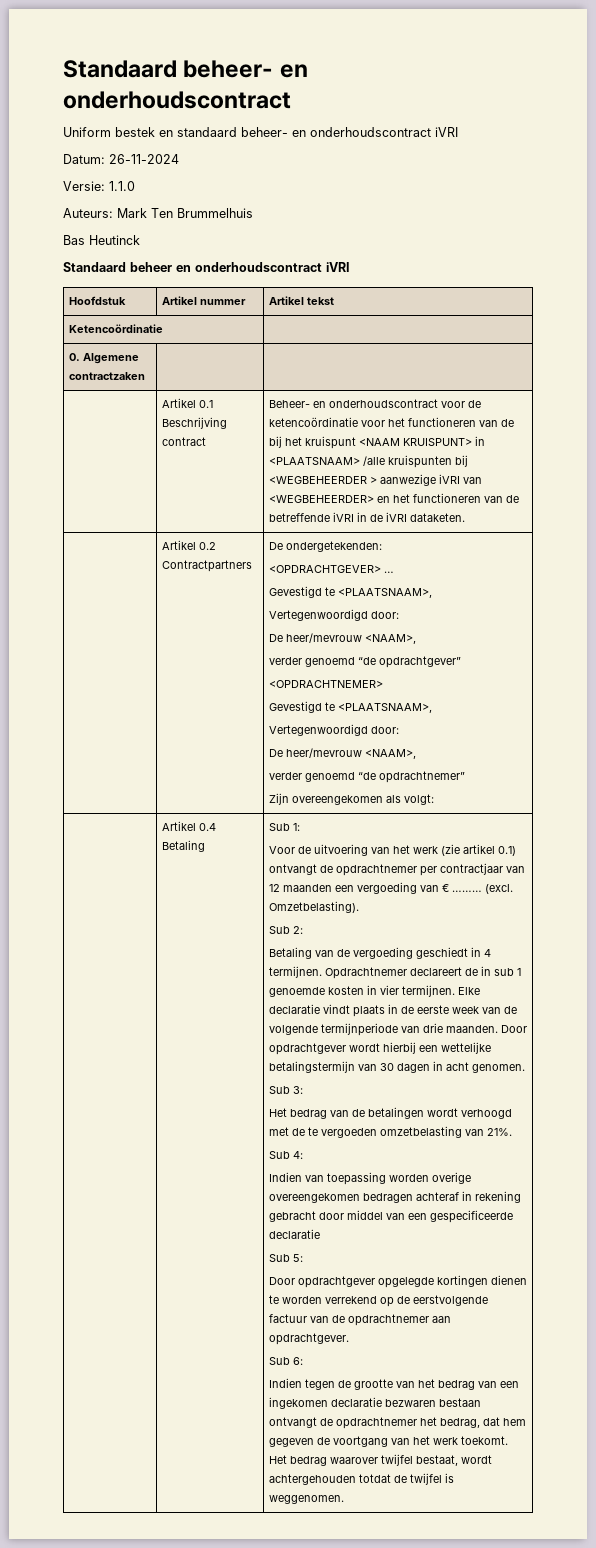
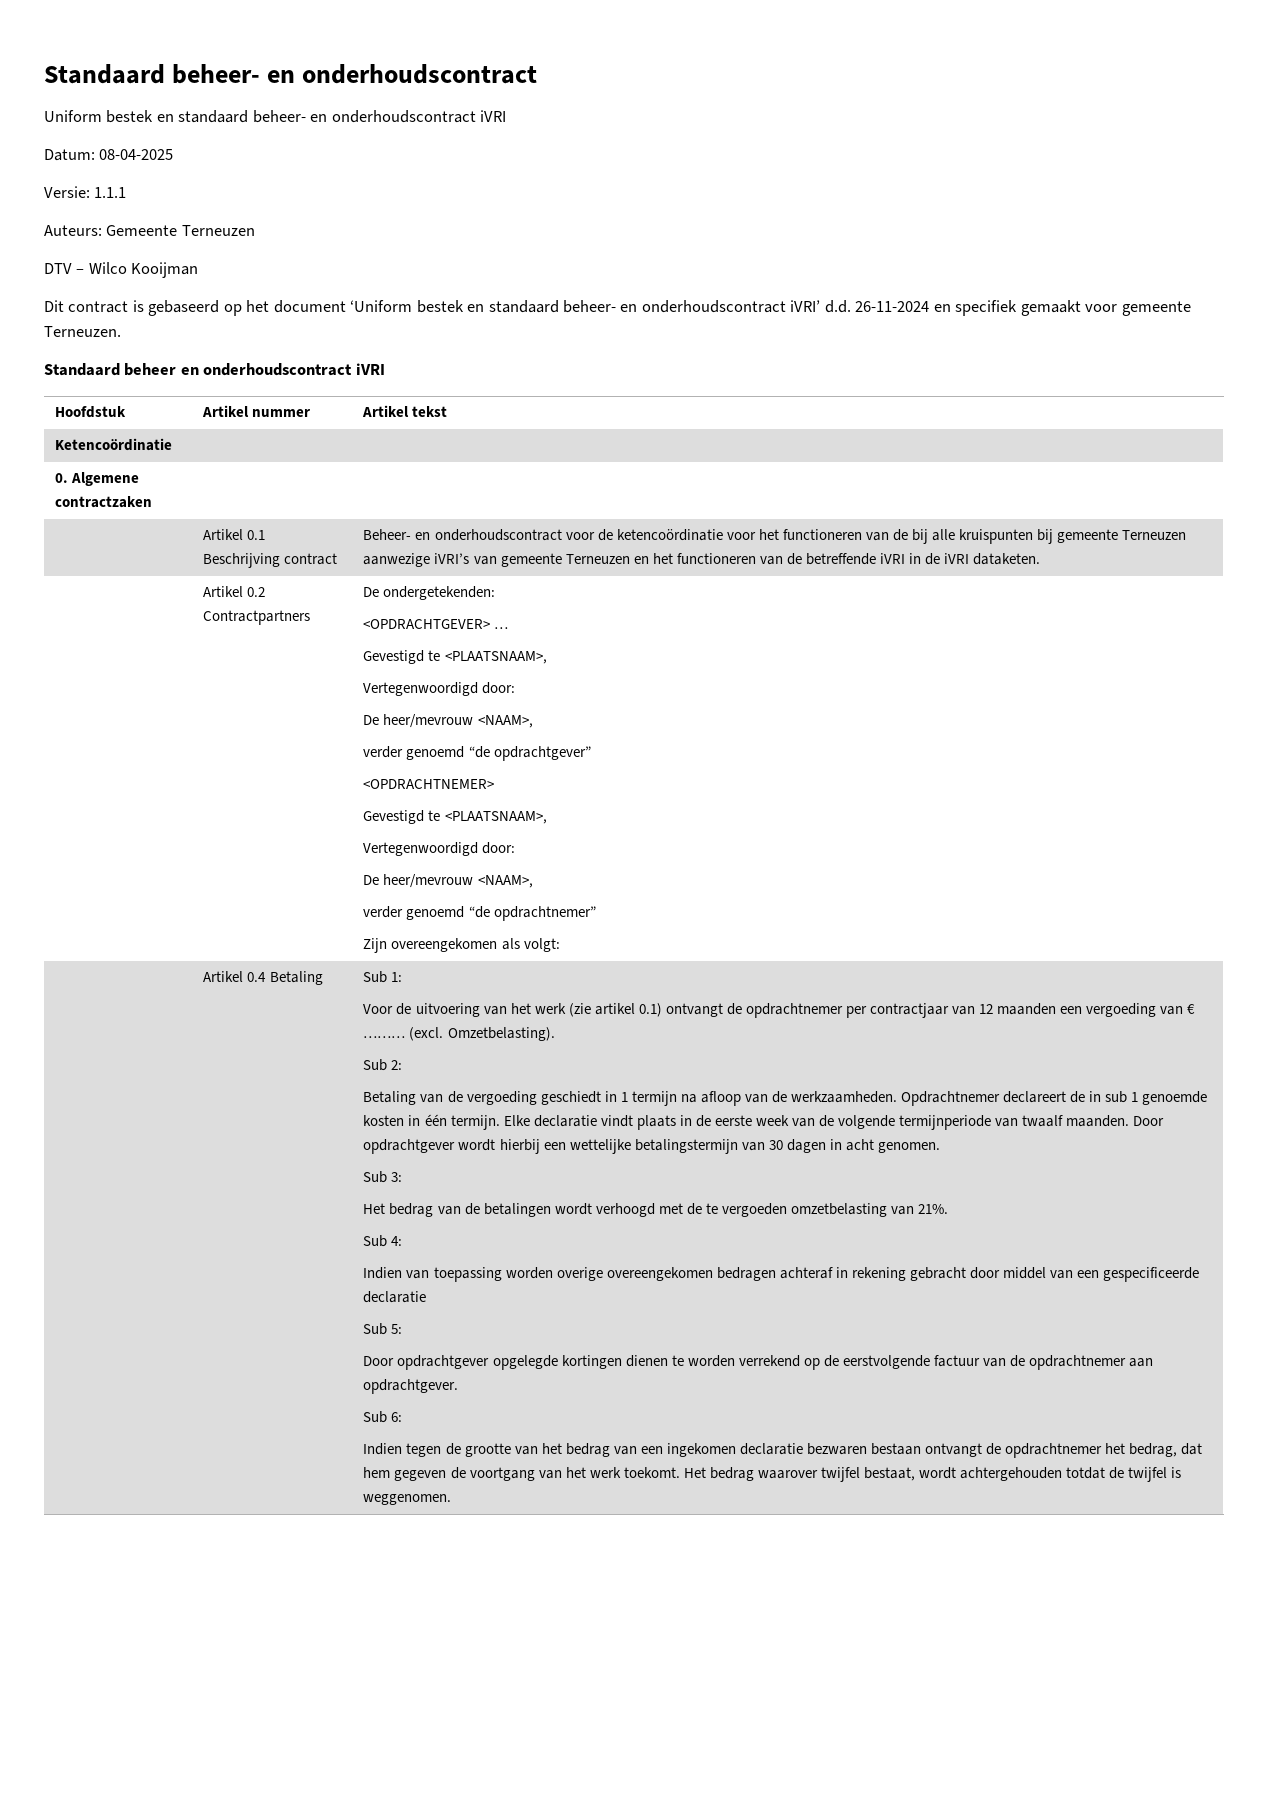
- Datum: 26-11-2024
+ Datum: 08-04-2025
- Versie: 1.1.0
+ Versie: 1.1.1
- Auteurs: Mark Ten Brummelhuis
- Bas Heutinck
+ Auteurs: Gemeente Terneuzen
+ DTV – Wilco Kooijman
+ Dit contract is gebaseerd op het document ‘Uniform bestek en standaard beheer- en onderhoudscontract iVRI’ d.d. 26-11-2024 en specifiek gemaakt voor gemeente Terneuzen.
- Beheer- en onderhoudscontract voor de ketencoördinatie voor het functioneren van de bij het kruispunt <NAAM KRUISPUNT> in <PLAATSNAAM> /alle kruispunten bij <WEGBEHEERDER > aanwezige iVRI van <WEGBEHEERDER> en het functioneren van de betreffende iVRI in de iVRI dataketen.
+ Beheer- en onderhoudscontract voor de ketencoördinatie voor het functioneren van de bij alle kruispunten bij gemeente Terneuzen aanwezige iVRI’s van gemeente Terneuzen en het functioneren van de betreffende iVRI in de iVRI dataketen.
- Betaling van de vergoeding geschiedt in 4 termijnen.
+ Betaling van de vergoeding geschiedt in 1 termijn na afloop van de werkzaamheden.
- Opdrachtnemer declareert de in sub 1 genoemde kosten in vier termijnen.
+ Opdrachtnemer declareert de in sub 1 genoemde kosten in één termijn.
- Elke declaratie vindt plaats in de eerste week van de volgende termijnperiode van drie maanden.
+ Elke declaratie vindt plaats in de eerste week van de volgende termijnperiode van twaalf maanden.

